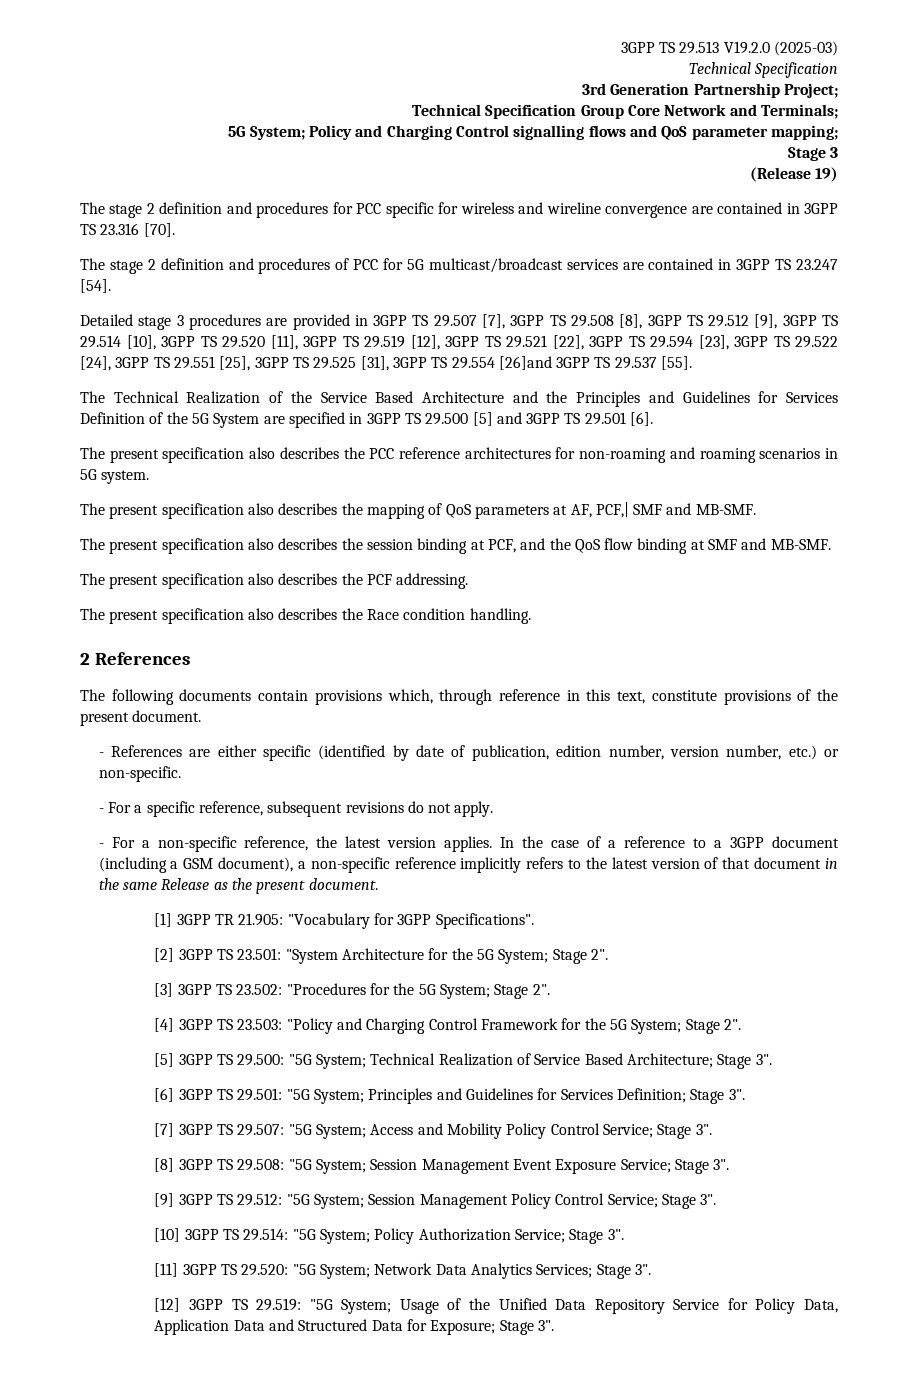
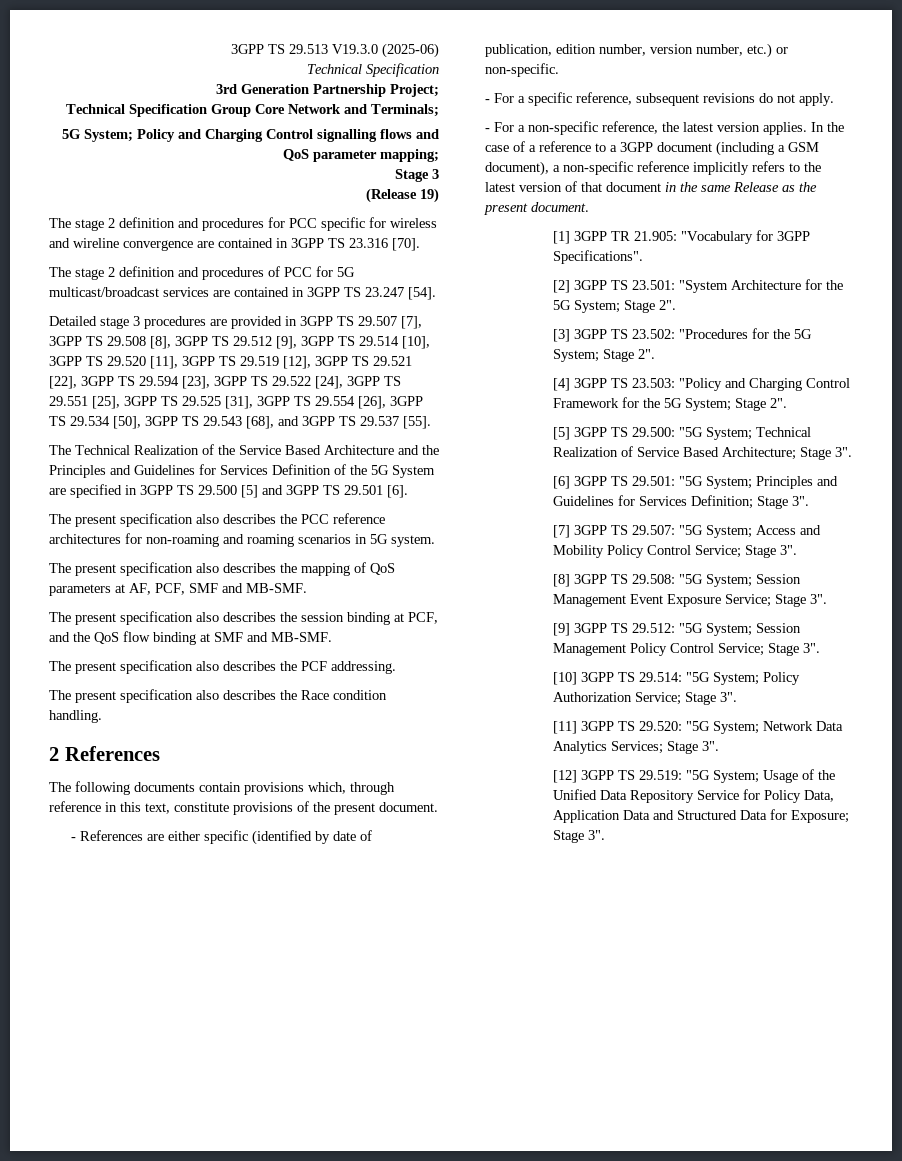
- 3GPP TS 29.513 V19.2.0 (2025-03)
+ 3GPP TS 29.513 V19.3.0 (2025-06)
- Detailed stage 3 procedures are provided in 3GPP TS 29.507 [7], 3GPP TS 29.508 [8], 3GPP TS 29.512 [9], 3GPP TS 29.514 [10], 3GPP TS 29.520 [11], 3GPP TS 29.519 [12], 3GPP TS 29.521 [22], 3GPP TS 29.594 [23], 3GPP TS 29.522 [24], 3GPP TS 29.551 [25], 3GPP TS 29.525 [31], 3GPP TS 29.554 [26]and 3GPP TS 29.537 [55].
+ Detailed stage 3 procedures are provided in 3GPP TS 29.507 [7], 3GPP TS 29.508 [8], 3GPP TS 29.512 [9], 3GPP TS 29.514 [10], 3GPP TS 29.520 [11], 3GPP TS 29.519 [12], 3GPP TS 29.521 [22], 3GPP TS 29.594 [23], 3GPP TS 29.522 [24], 3GPP TS 29.551 [25], 3GPP TS 29.525 [31], 3GPP TS 29.554 [26], 3GPP TS 29.534 [50], 3GPP TS 29.543 [68], and 3GPP TS 29.537 [55].
- The present specification also describes the mapping of QoS parameters at AF, PCF,| SMF and MB-SMF.
+ The present specification also describes the mapping of QoS parameters at AF, PCF, SMF and MB-SMF.

